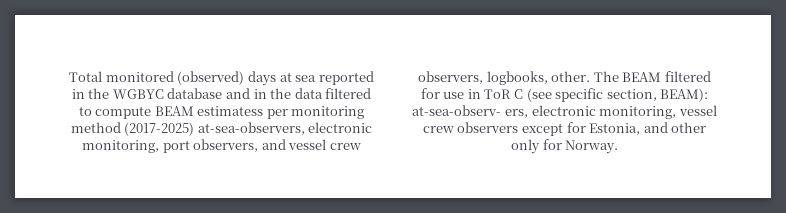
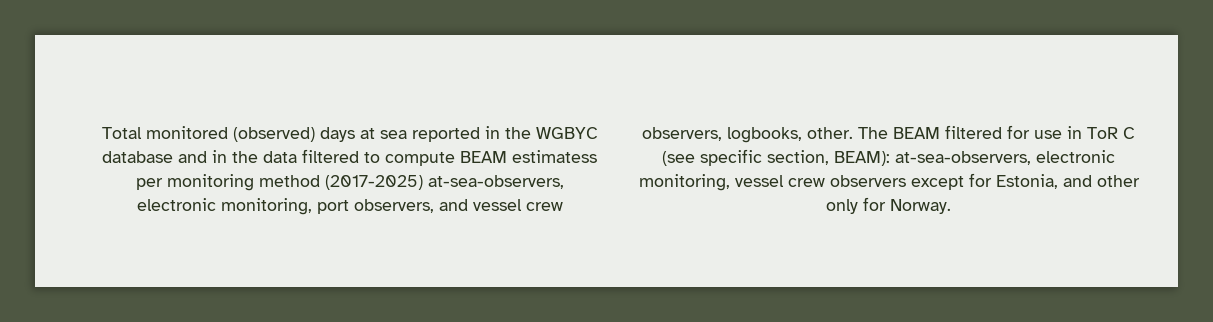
- The BEAM filtered for use in ToR C (see specific section, BEAM): at-sea-observ- ers, electronic monitoring, vessel crew observers except for Estonia, and other only for Norway.
+ The BEAM filtered for use in ToR C (see specific section, BEAM): at-sea-observers, electronic monitoring, vessel crew observers except for Estonia, and other only for Norway.

